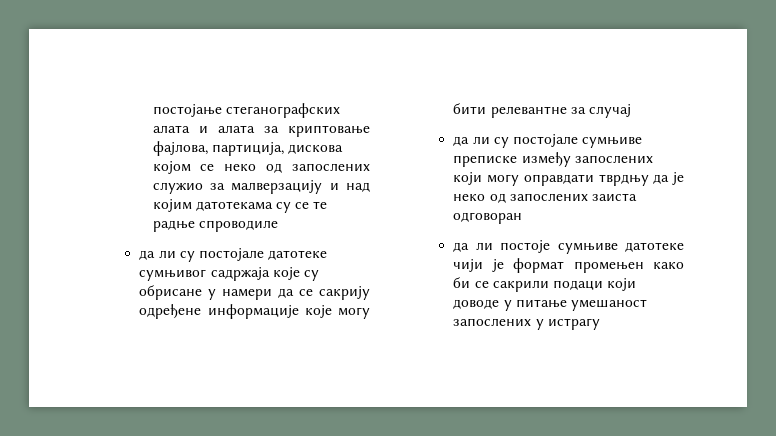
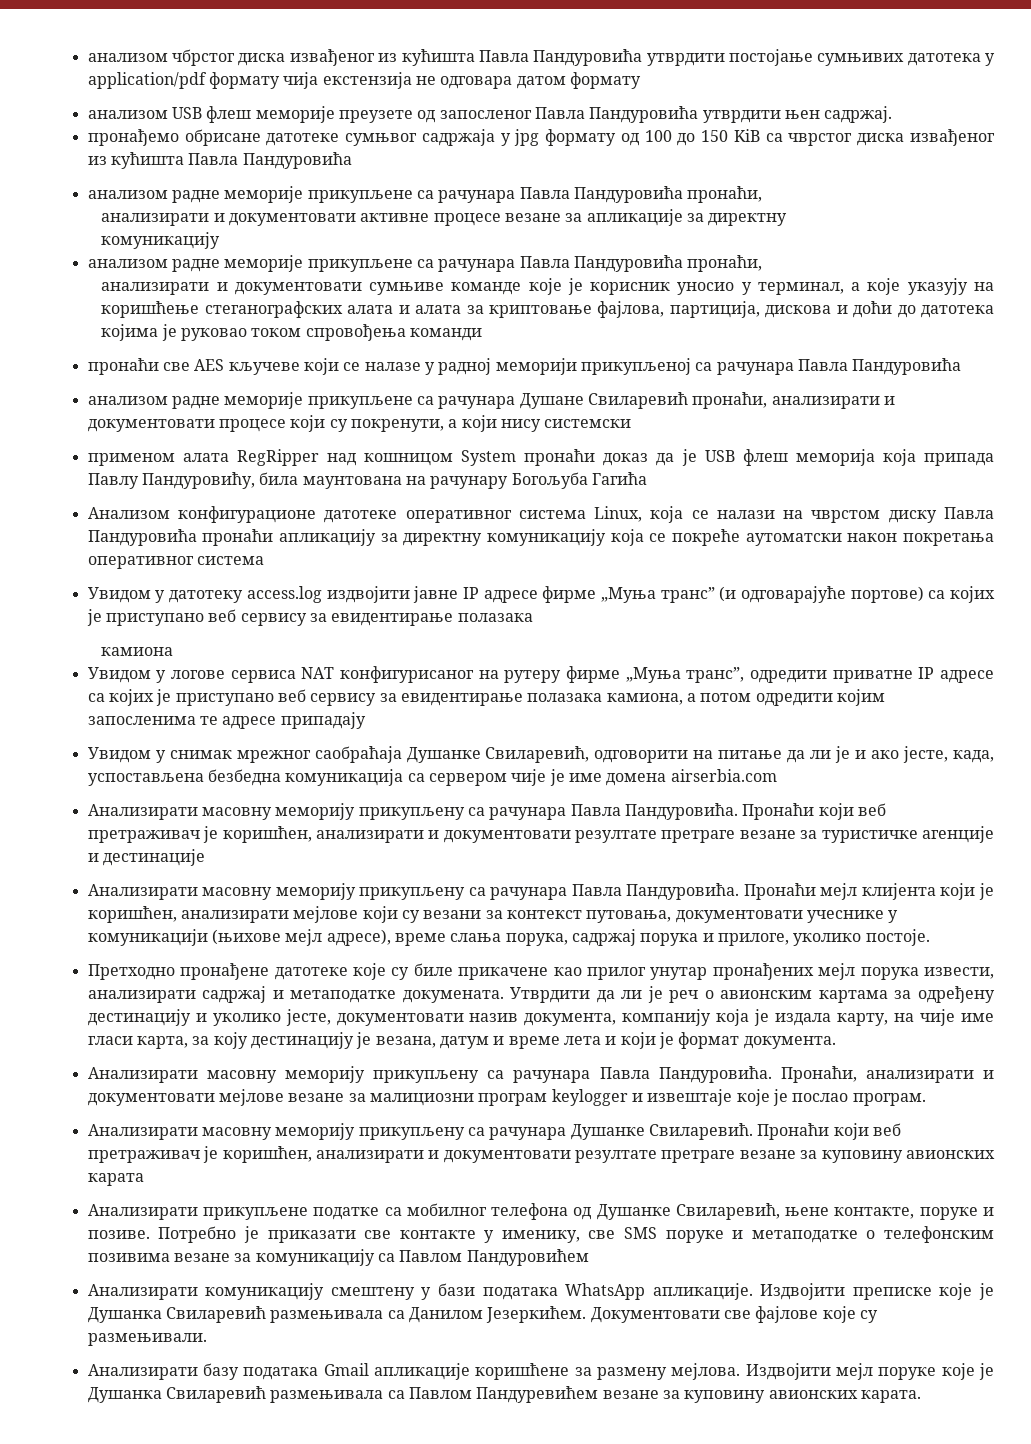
- постојање стеганографских алата и алата за криптовање фајлова, партиција, дискова којом се неко од запослених служио за малверзацију и над којим датотекама су се те радње спроводиле
- да ли су постојале датотеке сумњивог садржаја које су обрисане у намери да се сакрију одређене информације које могу бити релевантне за случај
- да ли су постојале сумњиве преписке између запослених који могу оправдати тврдњу да је неко од запослених заиста одговоран
- да ли постоје сумњиве датотеке чији је формат промењен како би се сакрили подаци који доводе у питање умешаност запослених у истрагу
+ анализом чбрстог диска извађеног из кућишта Павла Пандуровића утврдити постојање сумњивих датотека у application/pdf формату чија екстензија не одговара датом формату
+ анализом USB флеш меморије преузете од запосленог Павла Пандуровића утврдити њен садржај.
+ пронађемо обрисане датотеке сумњвог садржаја у jpg формату од 100 до 150 KiB са чврстог диска извађеног из кућишта Павла Пандуровића
+ анализом радне меморије прикупљене са рачунара Павла Пандуровића пронаћи,
+ анализирати и документовати активне процесе везане за апликације за директну
+ комуникацију
+ анализом радне меморије прикупљене са рачунара Павла Пандуровића пронаћи,
+ анализирати и документовати сумњиве команде које је корисник уносио у терминал, а које указују на коришћење стеганографских алата и алата за криптовање фајлова, партиција, дискова и доћи до датотека којима је руковао током спровођења команди
+ пронаћи све AES кључеве који се налазе у радној меморији прикупљеној са рачунара Павла Пандуровића
+ анализом радне меморије прикупљене са рачунара Душане Свиларевић пронаћи, анализирати и документовати процесе који су покренути, а који нису системски
+ применом алата RegRipper над кошницом System пронаћи доказ да је USB флеш меморија која припада Павлу Пандуровићу, била маунтована на рачунару Богољуба Гагића
+ Анализом конфигурационе датотеке оперативног система Linux, која се налази на чврстом диску Павла Пандуровића пронаћи апликацију за директну комуникацију која се покреће аутоматски након покретања оперативног система
+ Увидом у датотеку access.log издвојити јавне IP адресе фирме „Муња транс” (и одговарајуће портове) са којих је приступано веб сервису за евидентирање полазака
+ камиона
+ Увидом у логове сервиса NAT конфигурисаног на рутеру фирме „Муња транс”, одредити приватне IP адресе са којих је приступано веб сервису за евидентирање полазака камиона, а потом одредити којим запосленима те адресе припадају
+ Увидом у снимaк мрежног саобраћаја Душанке Свиларевић, одговорити на питање да ли је и ако јесте, када, успостављена безбедна комуникација са сервером чије је име домена airserbia.com
+ Анализирати масовну меморију прикупљену са рачунара Павла Пандуровића. Пронаћи који веб претраживач је коришћен, анализирати и документовати резултате претраге везане за туристичке агенције и дестинације
+ Анализирати масовну меморију прикупљену са рачунара Павла Пандуровића. Пронаћи мејл клијента који је коришћен, анализирати мејлове који су везани за контекст путовања, документовати учеснике у комуникацији (њихове мејл адресе), време слања порука, садржај порука и прилоге, уколико постоје.
+ Претходно пронађене датотеке које су биле прикачене као прилог унутар пронађених мејл порука извести, анализирати садржај и метаподатке докумената. Утврдити да ли је реч о авионским картама за одређену дестинацију и уколико јесте, документовати назив документа, компанију која је издала карту, на чије име гласи карта, за коју дестинацију је везана, датум и време лета и који је формат документа.
+ Анализирати масовну меморију прикупљену са рачунара Павла Пандуровића. Пронаћи, анализирати и документовати мејлове везане за малициозни програм keylogger и извештаје које је послао програм.
+ Анализирати масовну меморију прикупљену са рачунара Душанке Свиларевић. Пронаћи који веб претраживач је коришћен, анализирати и документовати резултате претраге везане за куповину авионских карата
+ Анализирати прикупљене податке са мобилног телефона од Душанке Свиларевић, њене контакте, поруке и позиве. Потребно је приказати све контакте у именику, све SMS поруке и метаподатке о телефонским позивима везане за комуникацију са Павлом Пандуровићем
+ Анализирати комуникацију смештену у бази података WhatsApp апликације. Издвојити преписке које је Душанка Свиларевић размењивала са Данилом Језеркићем. Документовати све фајлове које су размењивали.
+ Анализирати базу података Gmail апликације коришћене за размену мејлова. Издвојити мејл поруке које је Душанка Свиларевић размењивала са Павлом Пандуревићем везане за куповину авионских карата.

